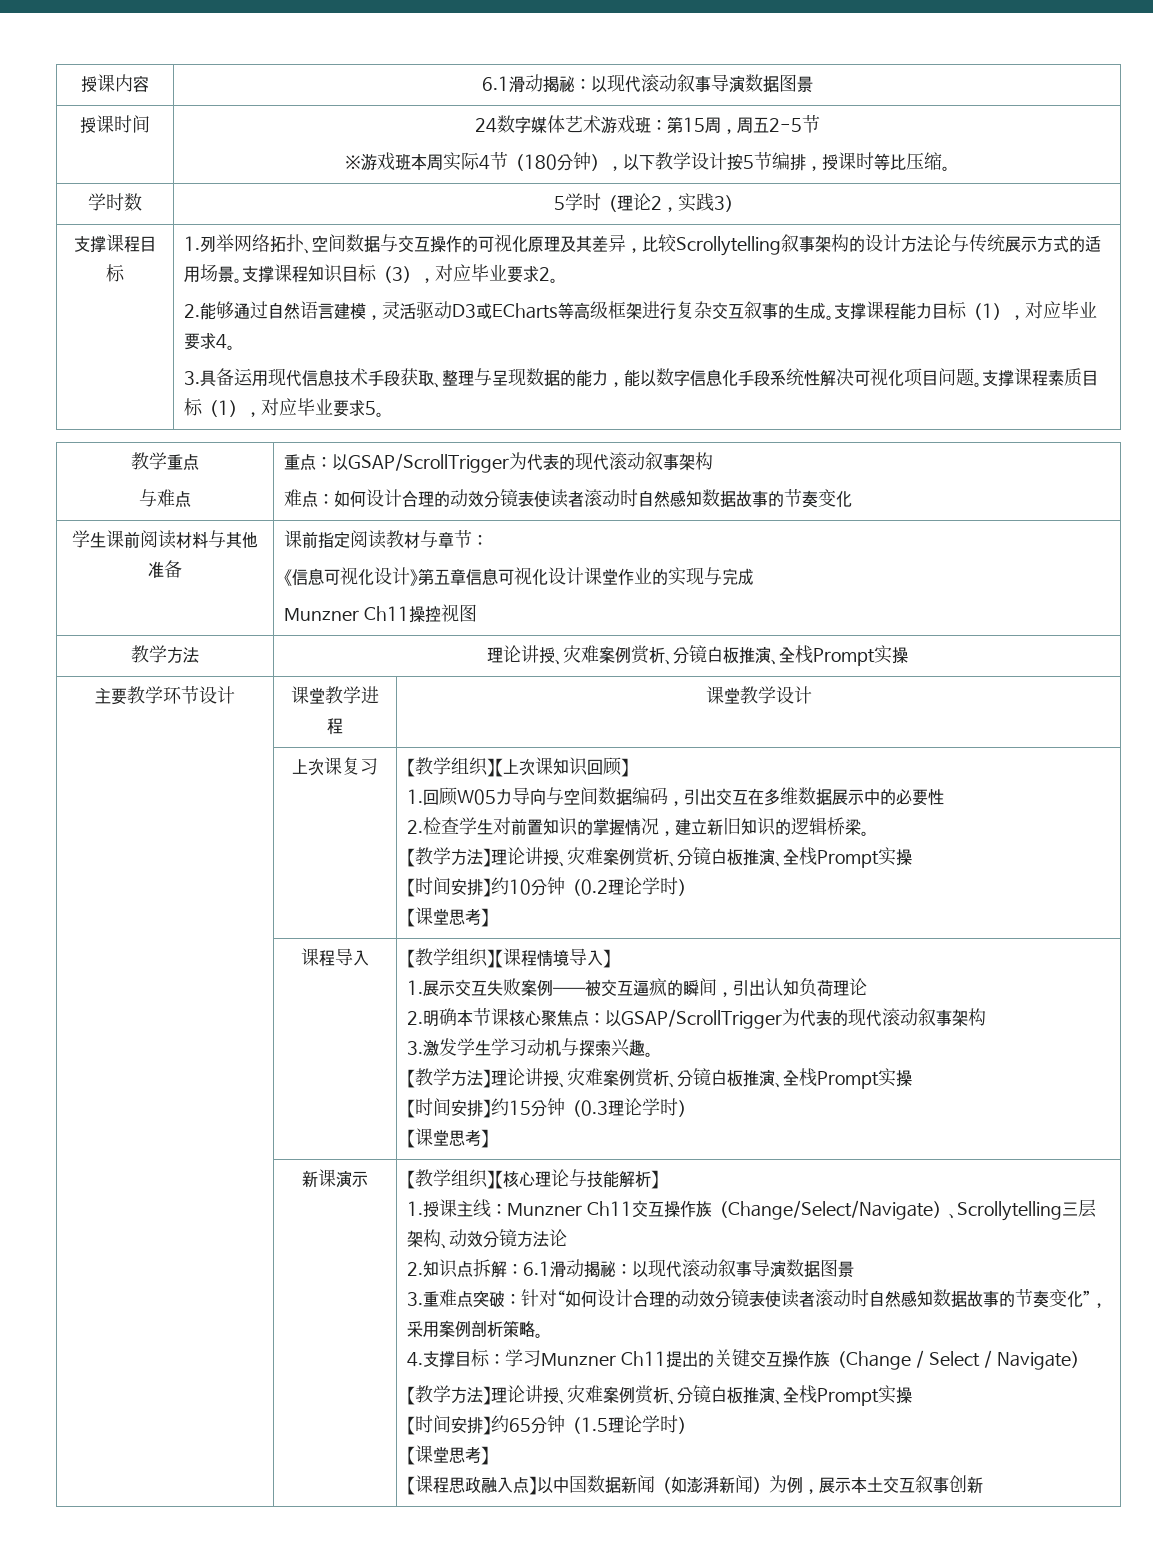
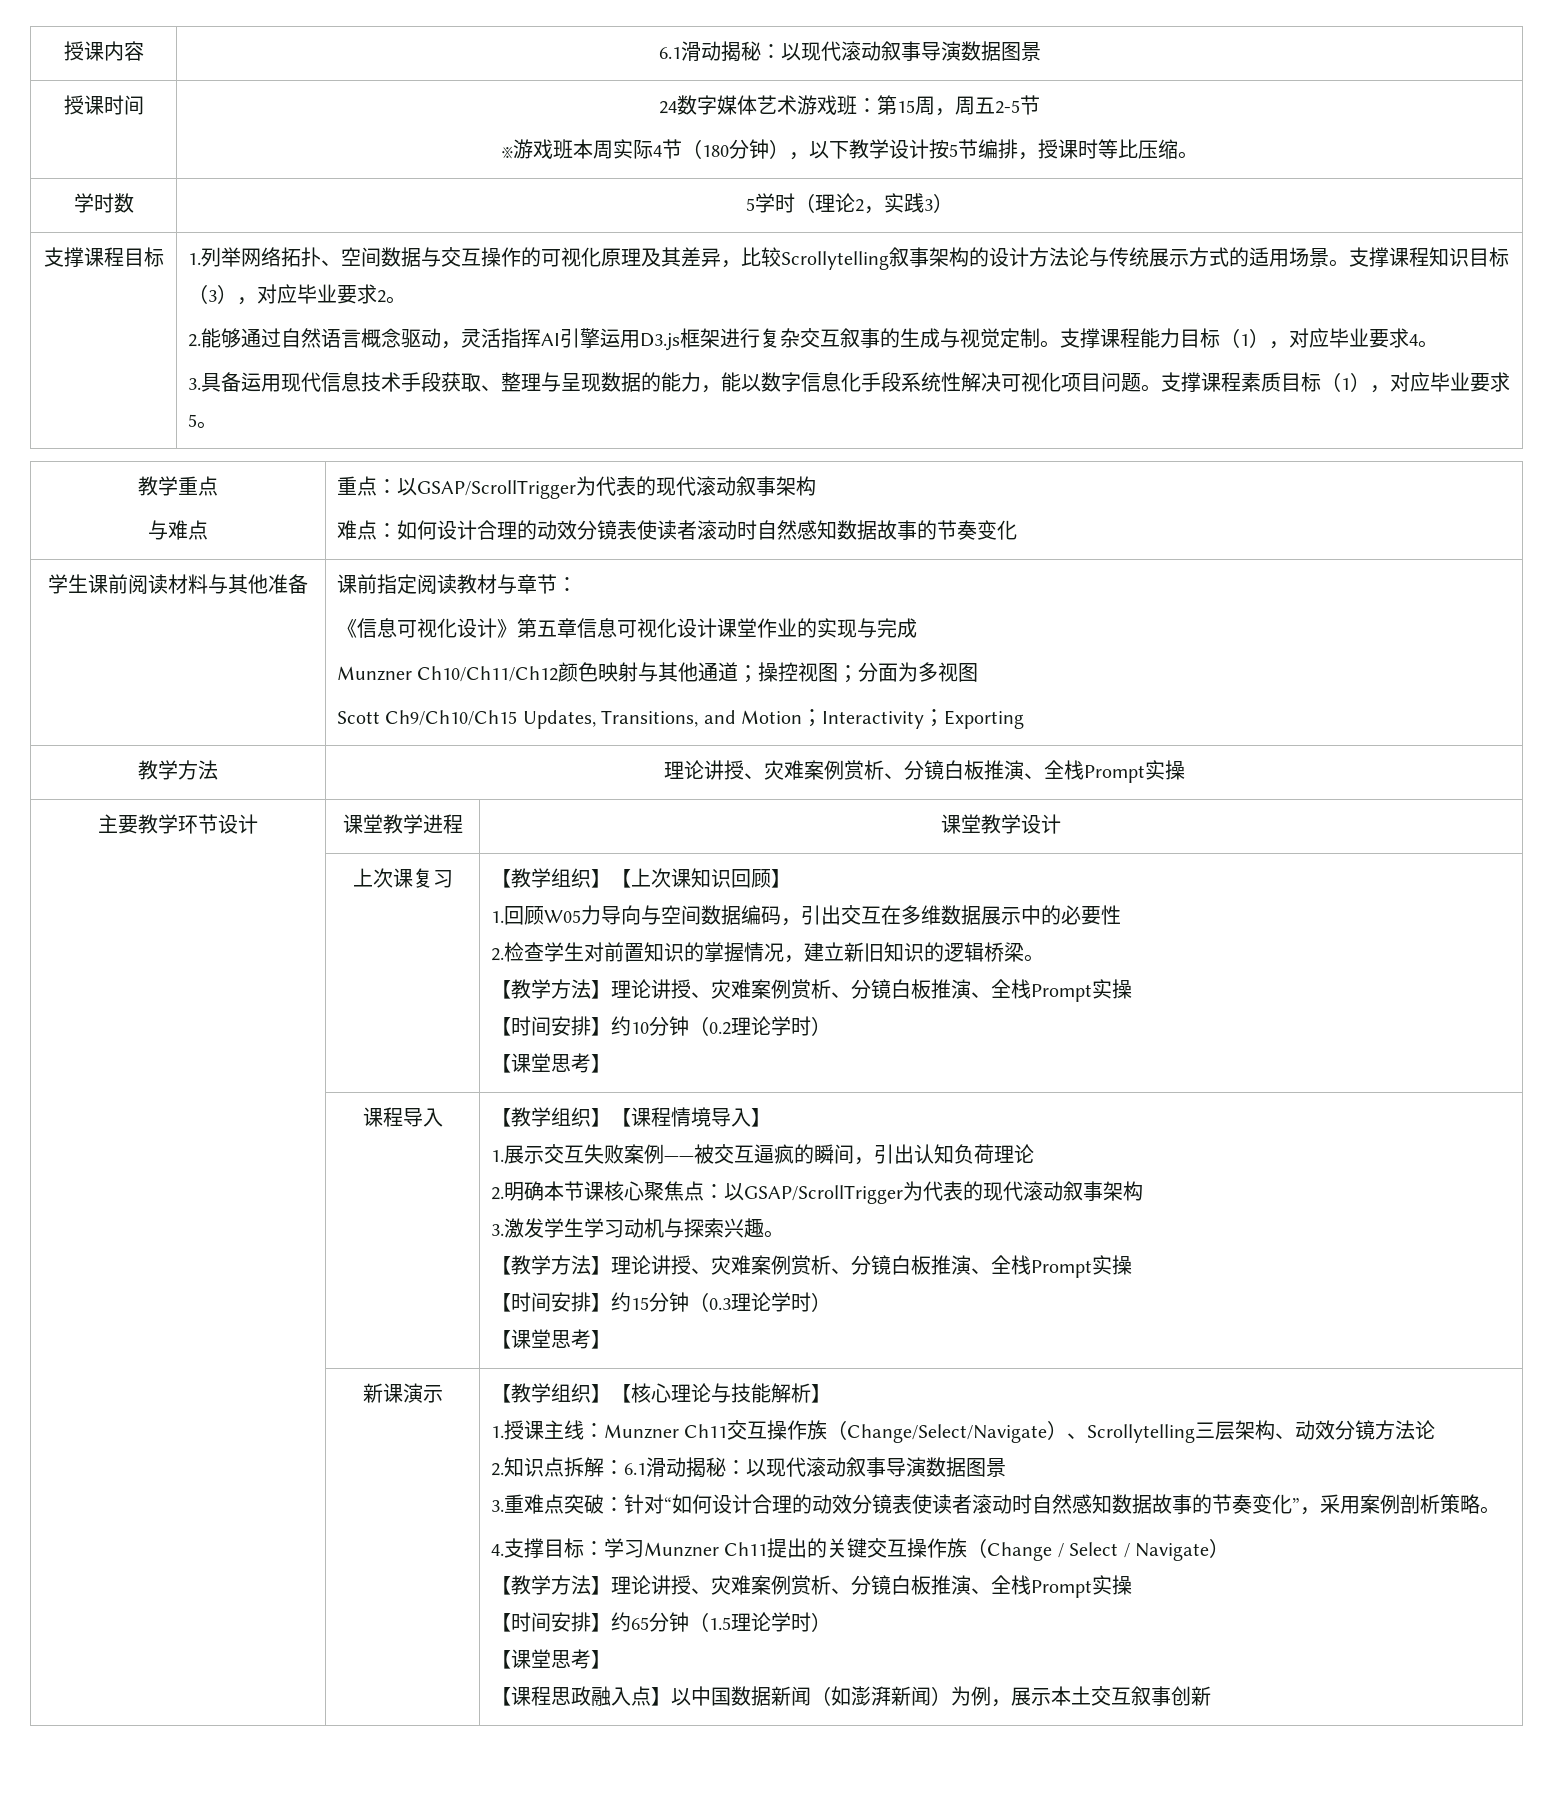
- 2.能够通过自然语言建模，灵活驱动D3或ECharts等高级框架进行复杂交互叙事的生成。
+ 2.能够通过自然语言概念驱动，灵活指挥AI引擎运用D3.js框架进行复杂交互叙事的生成与视觉定制。
- Munzner Ch11操控视图
+ Munzner Ch10/Ch11/Ch12颜色映射与其他通道；操控视图；分面为多视图
+ Scott Ch9/Ch10/Ch15 Updates, Transitions, and Motion；Interactivity；Exporting

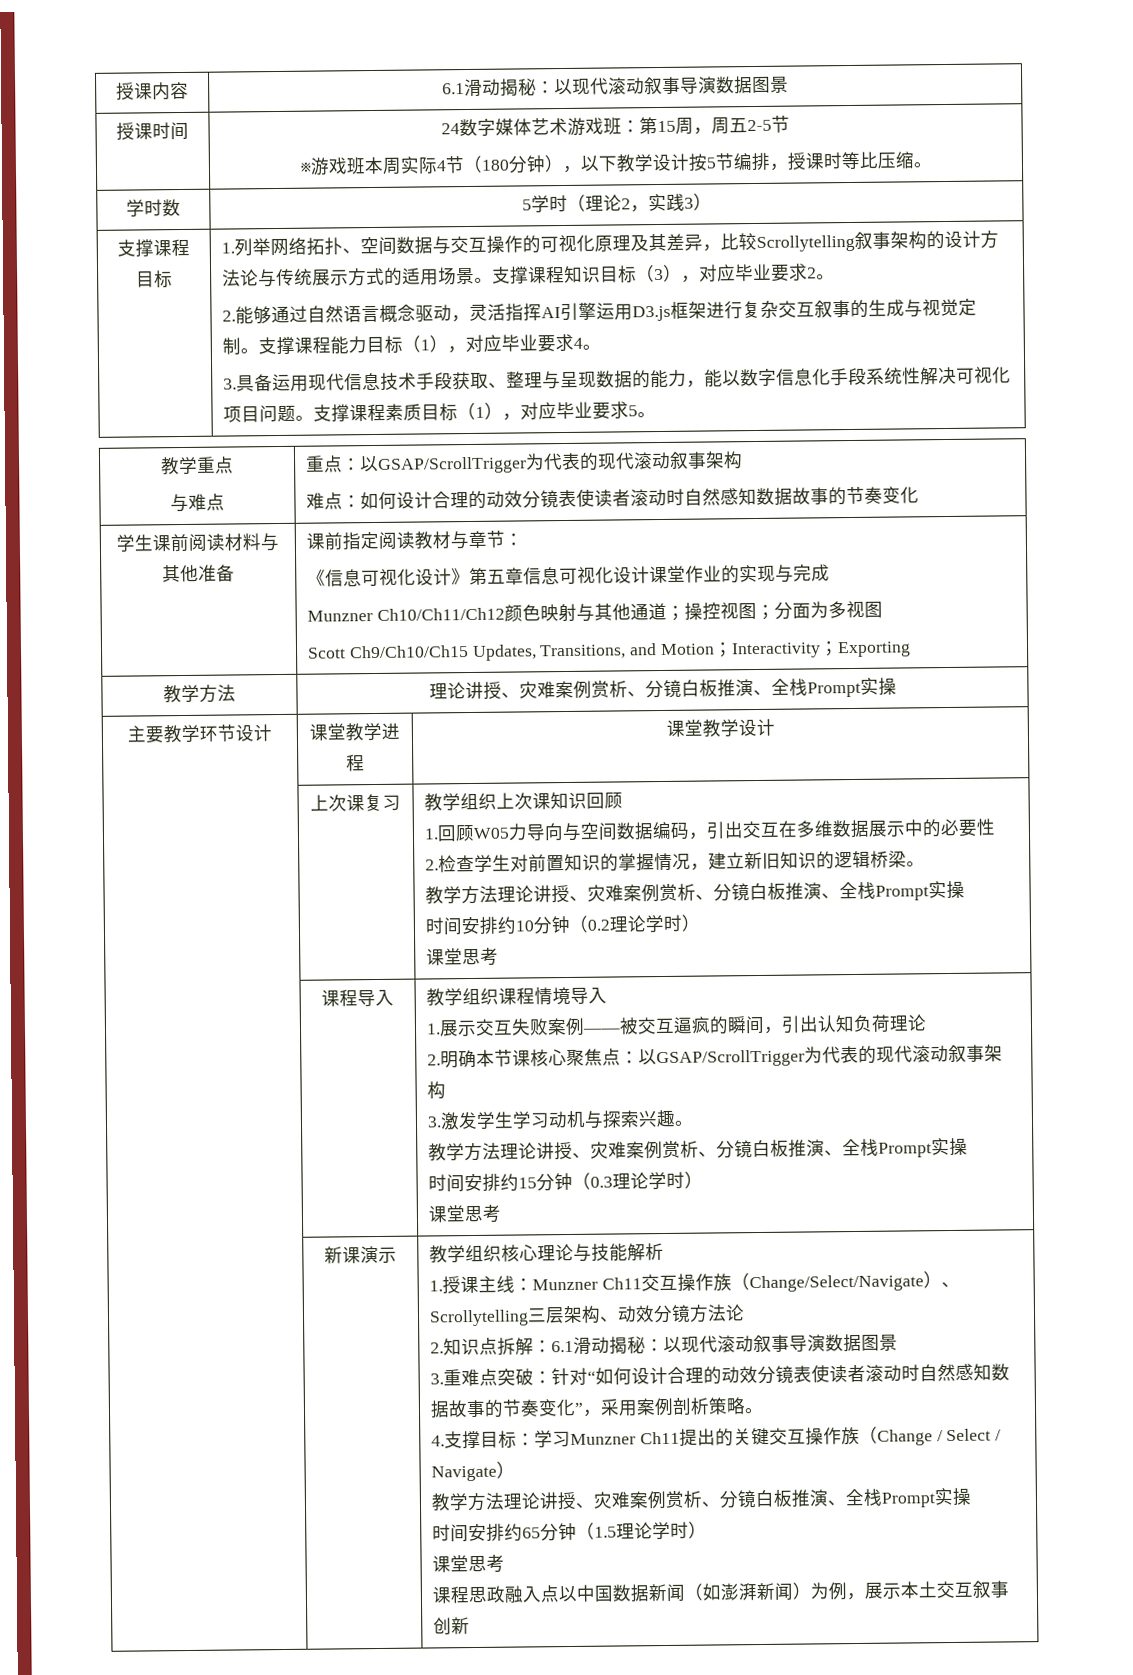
- 【教学组织】【上次课知识回顾】
+ 教学组织上次课知识回顾
  2.检查学生对前置知识的掌握情况，建立新旧知识的逻辑桥梁。
- 【教学方法】理论讲授、灾难案例赏析、分镜白板推演、全栈Prompt实操
+ 教学方法理论讲授、灾难案例赏析、分镜白板推演、全栈Prompt实操
- 【时间安排】约10分钟（0.2理论学时）
- 【课堂思考】
+ 时间安排约10分钟（0.2理论学时）
+ 课堂思考
- 【教学组织】【课程情境导入】
+ 教学组织课程情境导入
  3.激发学生学习动机与探索兴趣。
- 【教学方法】理论讲授、灾难案例赏析、分镜白板推演、全栈Prompt实操
+ 教学方法理论讲授、灾难案例赏析、分镜白板推演、全栈Prompt实操
- 【时间安排】约15分钟（0.3理论学时）
- 【课堂思考】
+ 时间安排约15分钟（0.3理论学时）
+ 课堂思考
- 【教学组织】【核心理论与技能解析】
+ 教学组织核心理论与技能解析
  4.支撑目标：学习Munzner Ch11提出的关键交互操作族（Change / Select / Navigate）
- 【教学方法】理论讲授、灾难案例赏析、分镜白板推演、全栈Prompt实操
+ 教学方法理论讲授、灾难案例赏析、分镜白板推演、全栈Prompt实操
- 【时间安排】约65分钟（1.5理论学时）
- 【课堂思考】
- 【课程思政融入点】以中国数据新闻（如澎湃新闻）为例，展示本土交互叙事创新
+ 时间安排约65分钟（1.5理论学时）
+ 课堂思考
+ 课程思政融入点以中国数据新闻（如澎湃新闻）为例，展示本土交互叙事创新

